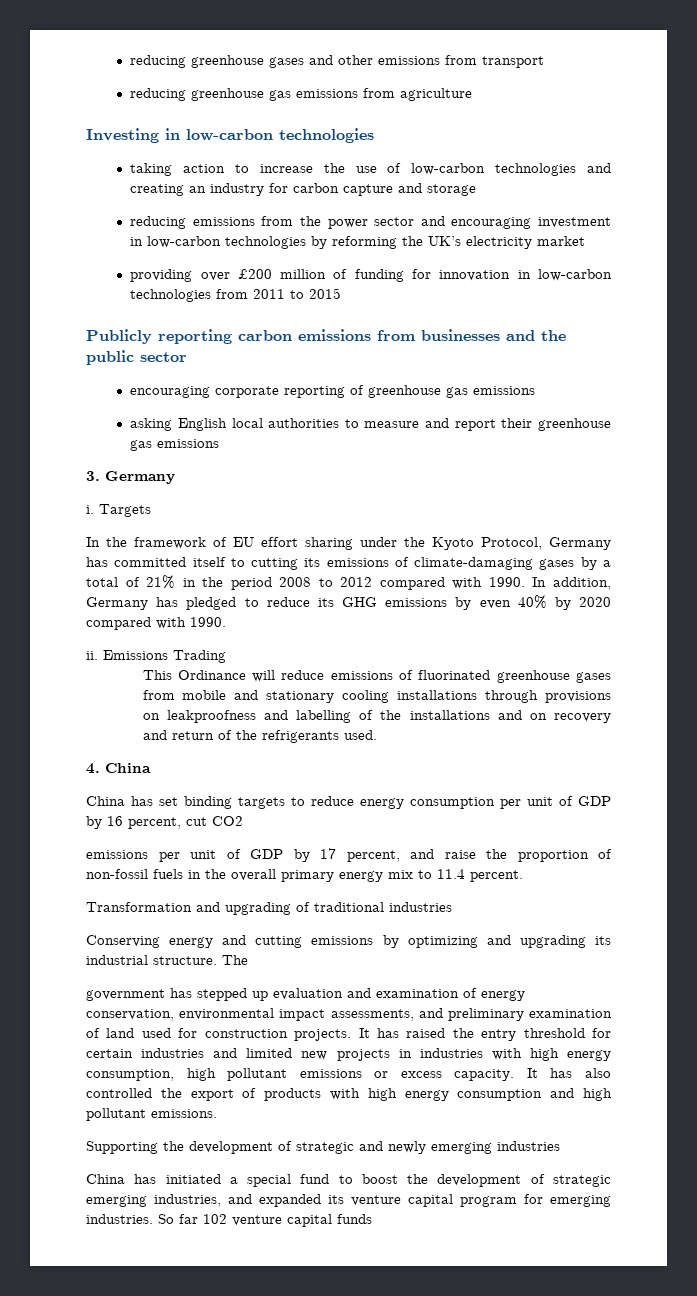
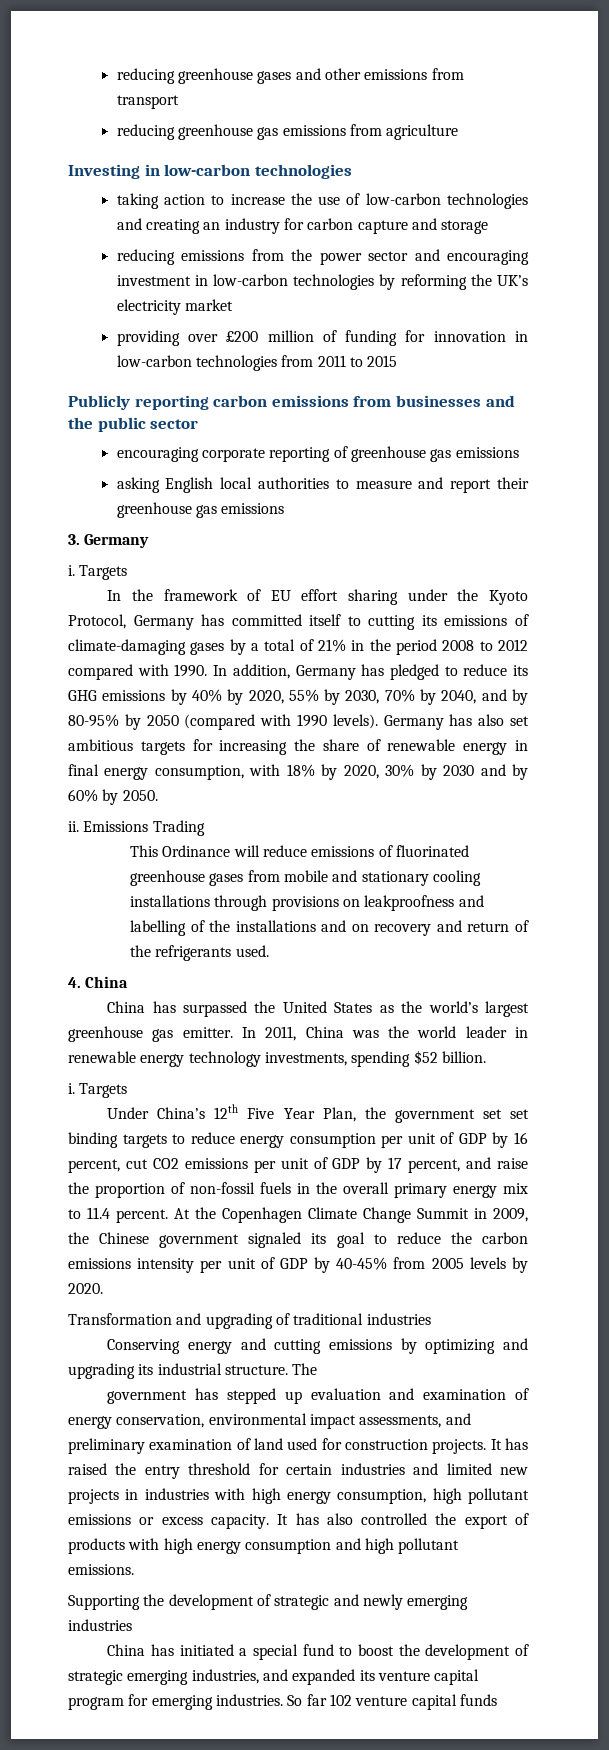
- In addition, Germany has pledged to reduce its GHG emissions by even 40% by 2020 compared with 1990.
+ In addition, Germany has pledged to reduce its GHG emissions by 40% by 2020, 55% by 2030, 70% by 2040, and by 80-95% by 2050 (compared with 1990 levels). Germany has also set ambitious targets for increasing the share of renewable energy in final energy consumption, with 18% by 2020, 30% by 2030 and by 60% by 2050.
- China has set binding targets to reduce energy consumption per unit of GDP by 16 percent, cut CO2
- emissions per unit of GDP by 17 percent, and raise the proportion of non-fossil fuels in the overall primary energy mix to 11.4 percent.
+ China has surpassed the United States as the world’s largest greenhouse gas emitter. In 2011, China was the world leader in renewable energy technology investments, spending $52 billion.
+ i. Targets
+ Under China’s 12th Five Year Plan, the government set set binding targets to reduce energy consumption per unit of GDP by 16 percent, cut CO2 emissions per unit of GDP by 17 percent, and raise the proportion of non-fossil fuels in the overall primary energy mix to 11.4 percent. At the Copenhagen Climate Change Summit in 2009, the Chinese government signaled its goal to reduce the carbon emissions intensity per unit of GDP by 40-45% from 2005 levels by 2020.

